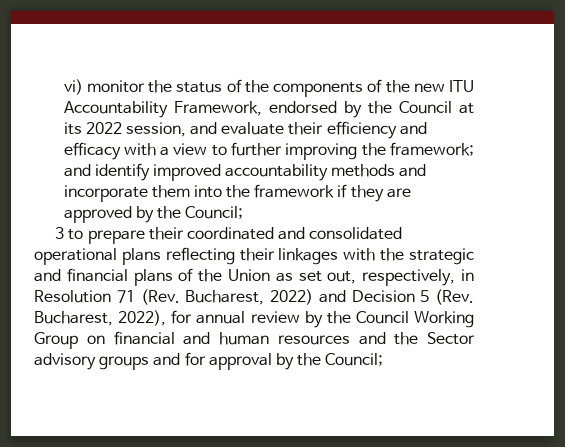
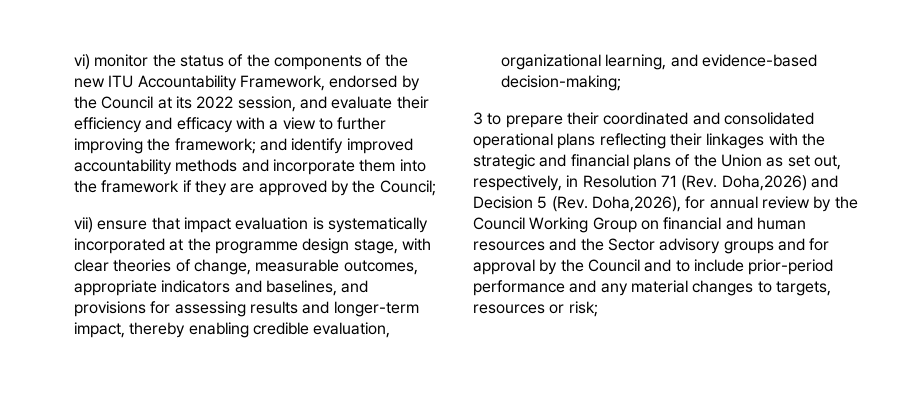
+ vii) ensure that impact evaluation is systematically incorporated at the programme design stage, with clear theories of change, measurable outcomes, appropriate indicators and baselines, and provisions for assessing results and longer-term impact, thereby enabling credible evaluation, organizational learning, and evidence-based decision-making;
- 3 to prepare their coordinated and consolidated operational plans reflecting their linkages with the strategic and financial plans of the Union as set out, respectively, in Resolution 71 (Rev. Bucharest, 2022) and Decision 5 (Rev. Bucharest, 2022), for annual review by the Council Working Group on financial and human resources and the Sector advisory groups and for approval by the Council;
+ 3 to prepare their coordinated and consolidated operational plans reflecting their linkages with the strategic and financial plans of the Union as set out, respectively, in Resolution 71 (Rev. Doha,2026) and Decision 5 (Rev. Doha,2026), for annual review by the Council Working Group on financial and human resources and the Sector advisory groups and for approval by the Council and to include prior-period performance and any material changes to targets, resources or risk;

